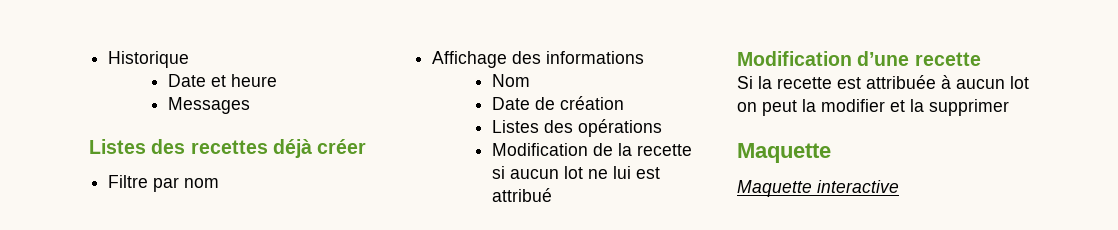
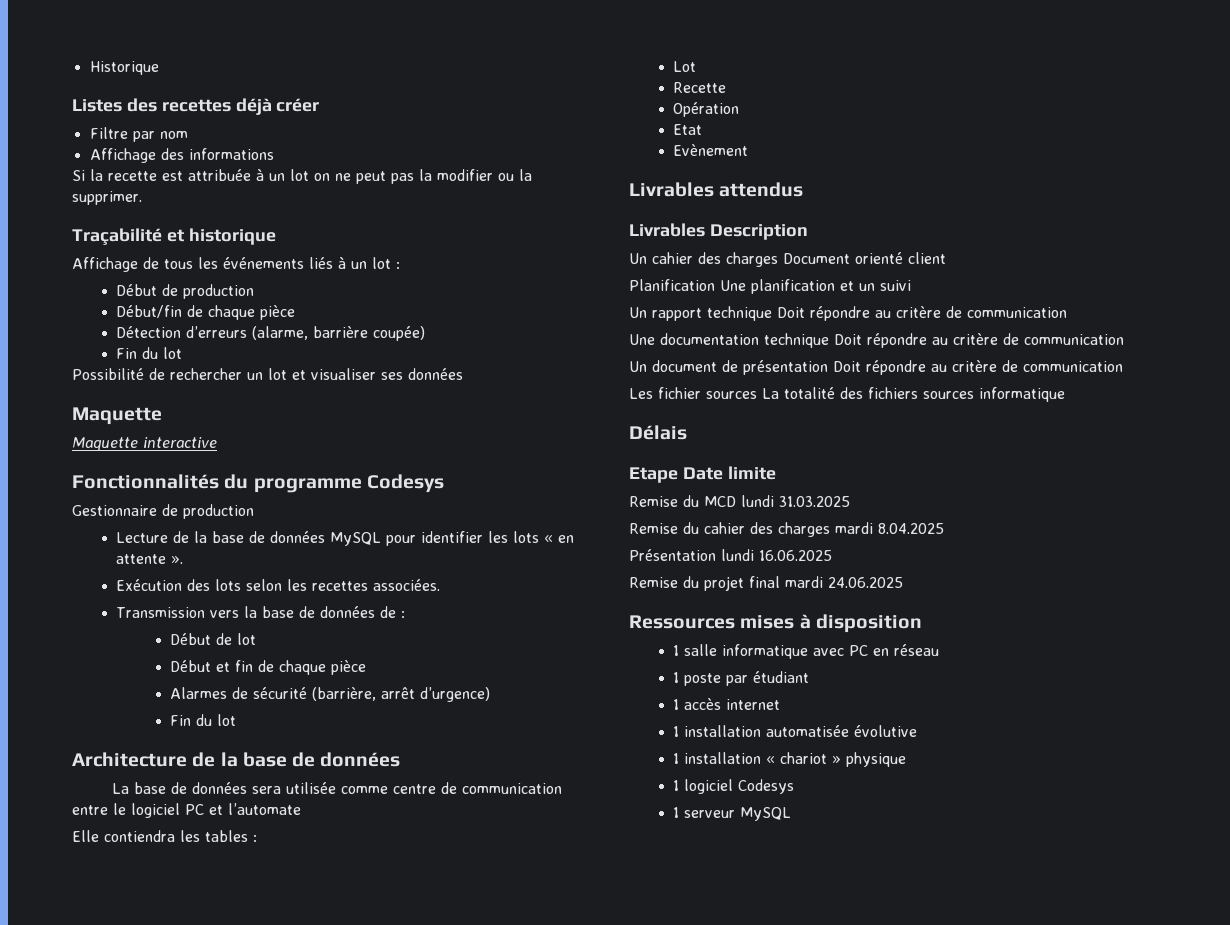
- Date et heure
- Messages
- Nom
- Date de création
- Listes des opérations
- Modification de la recette si aucun lot ne lui est attribué
- Modification d’une recette
- Si la recette est attribuée à aucun lot on peut la modifier et la supprimer
+ Si la recette est attribuée à un lot on ne peut pas la modifier ou la supprimer.
+ Traçabilité et historique
+ Affichage de tous les événements liés à un lot :
+ Début de production
+ Début/fin de chaque pièce
+ Détection d’erreurs (alarme, barrière coupée)
+ Fin du lot
+ Possibilité de rechercher un lot et visualiser ses données
  Maquette
  Maquette interactive
+ Fonctionnalités du programme Codesys
+ Gestionnaire de production
+ Lecture de la base de données MySQL pour identifier les lots « en attente ».
+ Exécution des lots selon les recettes associées.
+ Transmission vers la base de données de :
+ Début de lot
+ Début et fin de chaque pièce
+ Alarmes de sécurité (barrière, arrêt d’urgence)
+ Fin du lot
+ Architecture de la base de données
+ La base de données sera utilisée comme centre de communication entre le logiciel PC et l’automate
+ Elle contiendra les tables :
+ Lot
+ Recette
+ Opération
+ Etat
+ Evènement
+ Livrables attendus
+ Livrables Description
+ Un cahier des charges Document orienté client
+ Planification Une planification et un suivi
+ Un rapport technique Doit répondre au critère de communication
+ Une documentation technique Doit répondre au critère de communication
+ Un document de présentation Doit répondre au critère de communication
+ Les fichier sources La totalité des fichiers sources informatique
+ Délais
+ Etape Date limite
+ Remise du MCD lundi 31.03.2025
+ Remise du cahier des charges mardi 8.04.2025
+ Présentation lundi 16.06.2025
+ Remise du projet final mardi 24.06.2025
+ Ressources mises à disposition
+ 1 salle informatique avec PC en réseau
+ 1 poste par étudiant
+ 1 accès internet
+ 1 installation automatisée évolutive
+ 1 installation « chariot » physique
+ 1 logiciel Codesys
+ 1 serveur MySQL

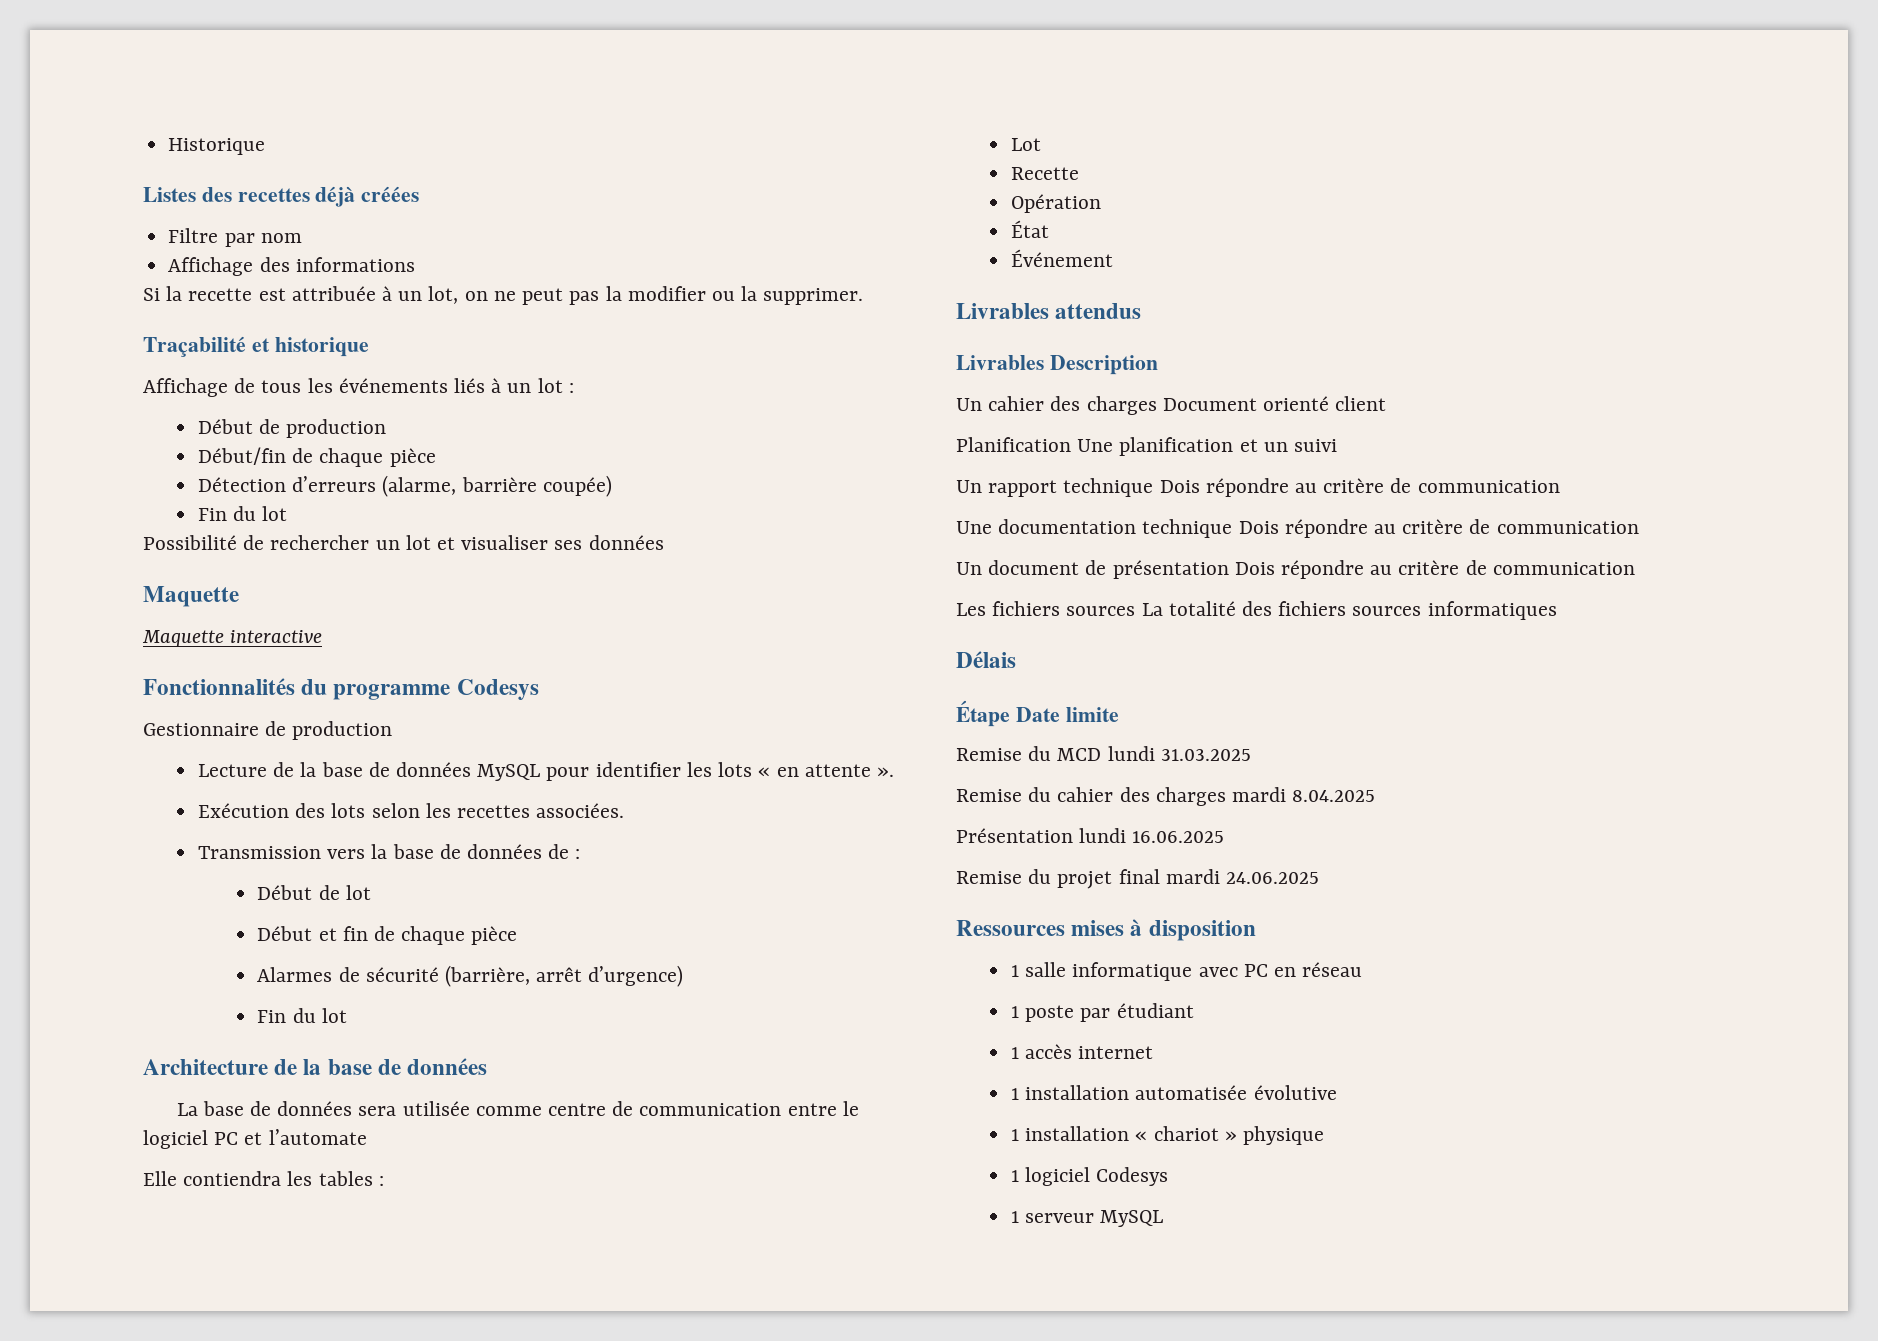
- Listes des recettes déjà créer
+ Listes des recettes déjà créées
- Si la recette est attribuée à un lot on ne peut pas la modifier ou la supprimer.
+ Si la recette est attribuée à un lot, on ne peut pas la modifier ou la supprimer.
- Etat
- Evènement
+ État
+ Événement
- Un rapport technique Doit répondre au critère de communication
+ Un rapport technique Dois répondre au critère de communication
- Une documentation technique Doit répondre au critère de communication
+ Une documentation technique Dois répondre au critère de communication
- Un document de présentation Doit répondre au critère de communication
+ Un document de présentation Dois répondre au critère de communication
- Les fichier sources La totalité des fichiers sources informatique
+ Les fichiers sources La totalité des fichiers sources informatiques
- Etape Date limite
+ Étape Date limite

